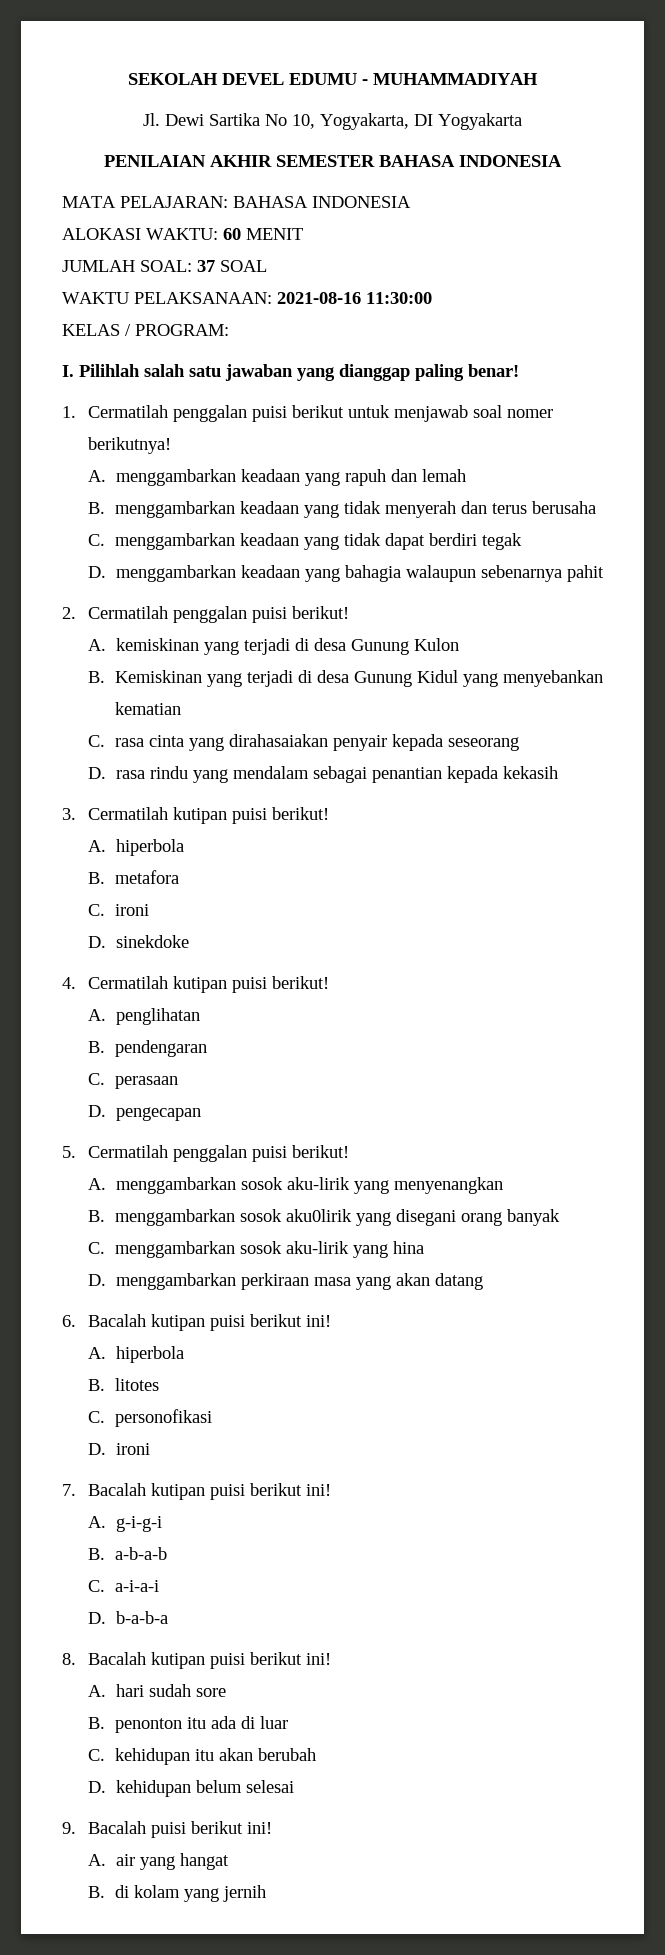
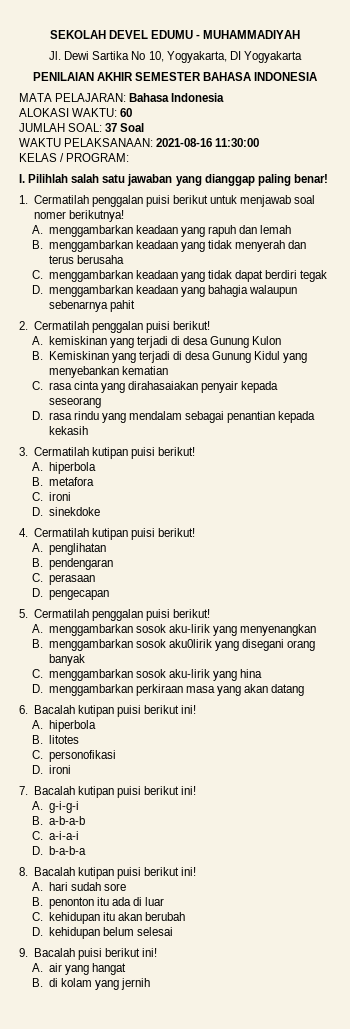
- MATA PELAJARAN: BAHASA INDONESIA
+ MATA PELAJARAN: Bahasa Indonesia
- ALOKASI WAKTU: 60 MENIT
+ ALOKASI WAKTU: 60
- JUMLAH SOAL: 37 SOAL
+ JUMLAH SOAL: 37 Soal

